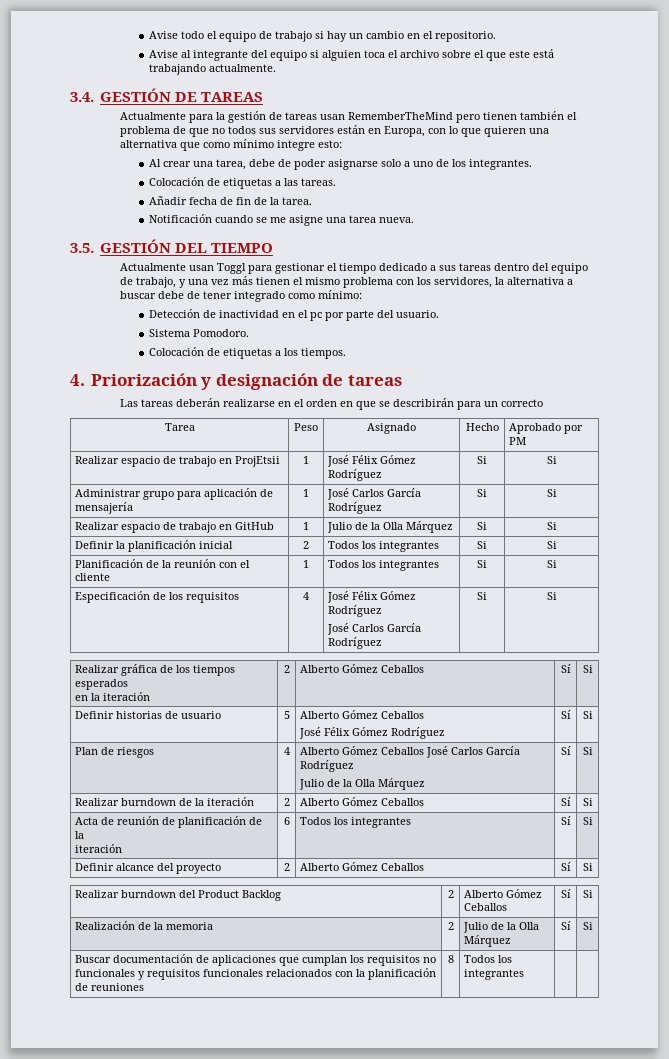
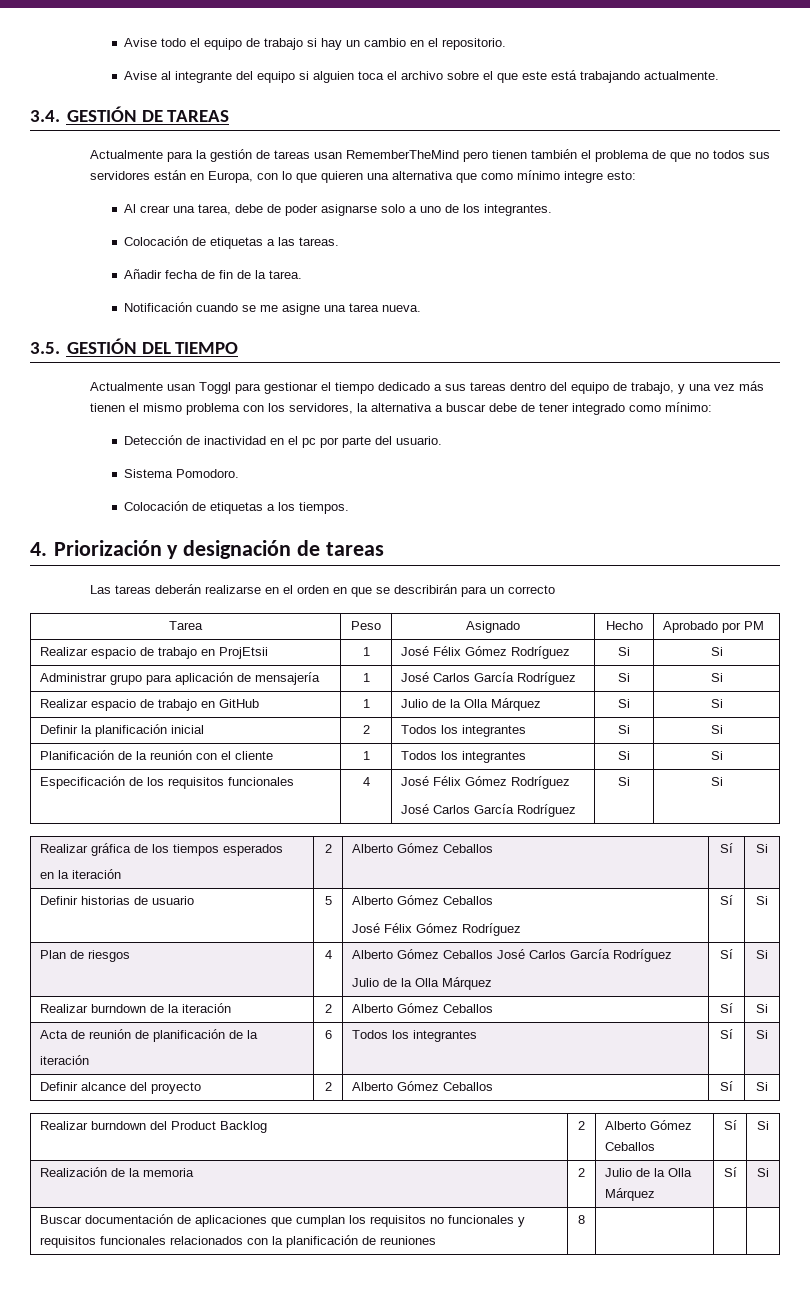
- Especificación de los requisitos | 4 | José Félix Gómez Rodríguez
+ Especificación de los requisitos funcionales | 4 | José Félix Gómez Rodríguez
- Buscar documentación de aplicaciones que cumplan los requisitos no funcionales y requisitos funcionales relacionados con la planificación de reuniones | 8 | Todos los integrantes | |
+ Buscar documentación de aplicaciones que cumplan los requisitos no funcionales y requisitos funcionales relacionados con la planificación de reuniones | 8 | | |

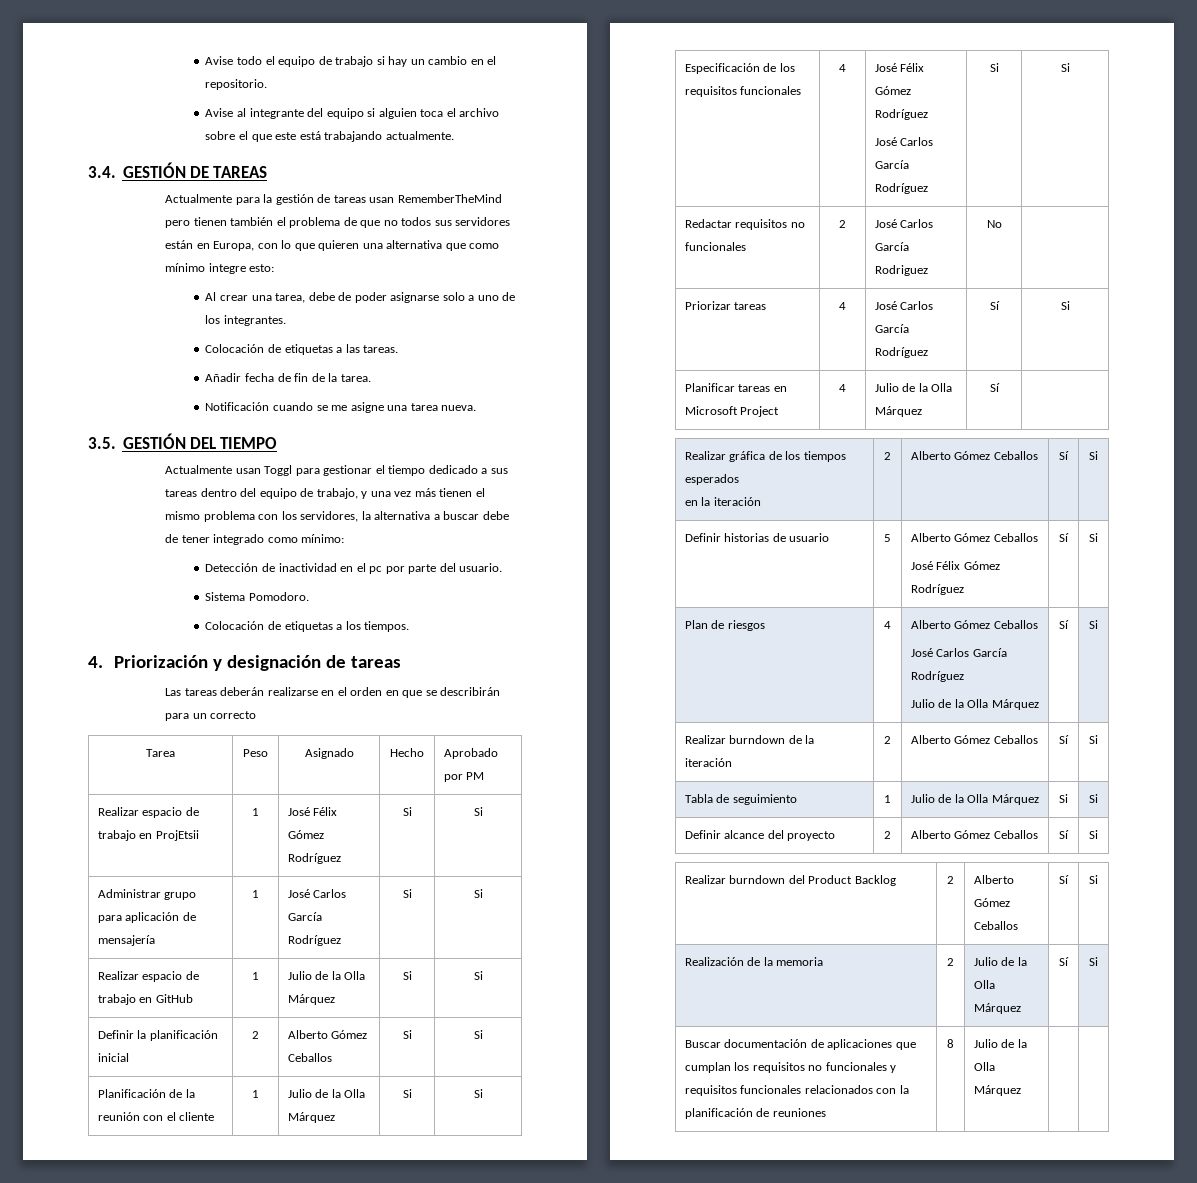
- Definir la planificación inicial | 2 | Todos los integrantes | Si | Si
+ Definir la planificación inicial | 2 | Alberto Gómez Ceballos | Si | Si
- Planificación de la reunión con el cliente | 1 | Todos los integrantes | Si | Si
+ Planificación de la reunión con el cliente | 1 | Julio de la Olla Márquez | Si | Si
+ Redactar requisitos no funcionales | 2 | José Carlos García Rodriguez | No |
+ Priorizar tareas | 4 | José Carlos García Rodríguez | Sí | Si
+ Planificar tareas en Microsoft Project | 4 | Julio de la Olla Márquez | Sí |
- Plan de riesgos | 4 | Alberto Gómez Ceballos José Carlos García Rodríguez
+ Plan de riesgos | 4 | Alberto Gómez Ceballos
+ José Carlos García Rodríguez
- Acta de reunión de planificación de la
- iteración | 6 | Todos los integrantes | Sí | Si
+ Tabla de seguimiento | 1 | Julio de la Olla Márquez | Si | Si
- Buscar documentación de aplicaciones que cumplan los requisitos no funcionales y requisitos funcionales relacionados con la planificación de reuniones | 8 | | |
+ Buscar documentación de aplicaciones que cumplan los requisitos no funcionales y requisitos funcionales relacionados con la planificación de reuniones | 8 | Julio de la Olla Márquez | |

